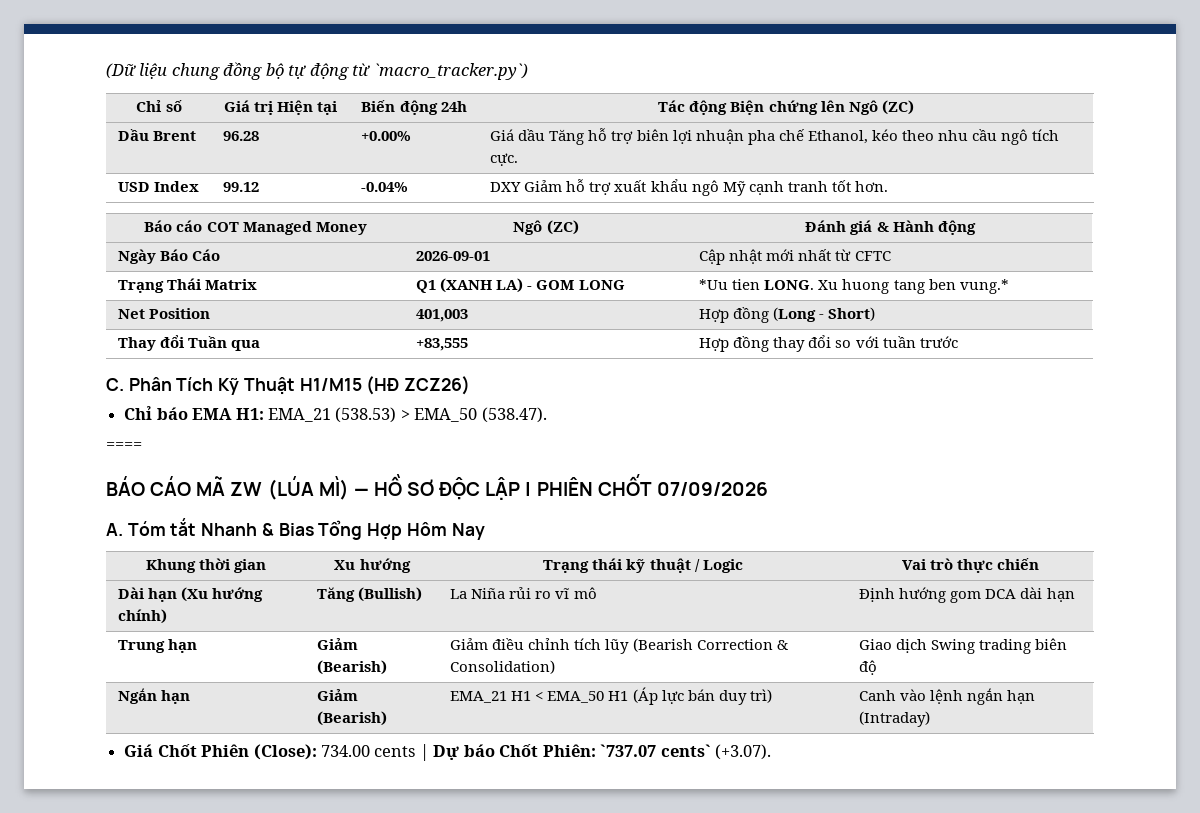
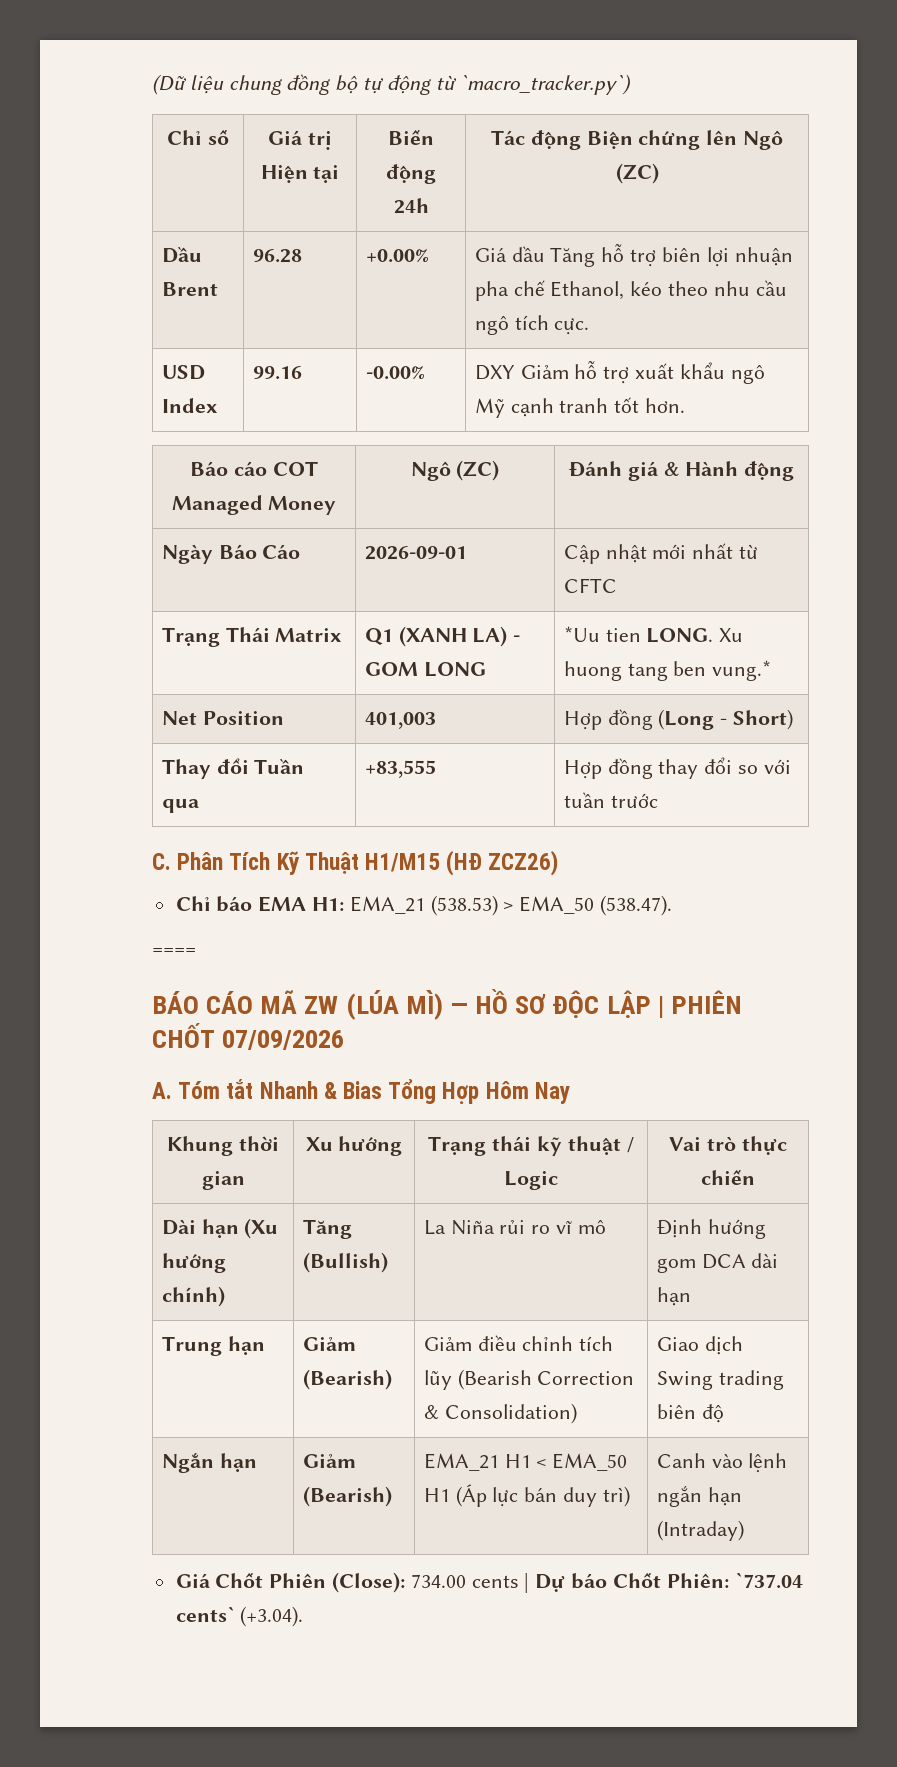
- USD Index | 99.12 | -0.04% | DXY Giảm hỗ trợ xuất khẩu ngô Mỹ cạnh tranh tốt hơn.
+ USD Index | 99.16 | -0.00% | DXY Giảm hỗ trợ xuất khẩu ngô Mỹ cạnh tranh tốt hơn.
- Giá Chốt Phiên (Close): 734.00 cents | Dự báo Chốt Phiên: `737.07 cents` (+3.07).
+ Giá Chốt Phiên (Close): 734.00 cents | Dự báo Chốt Phiên: `737.04 cents` (+3.04).

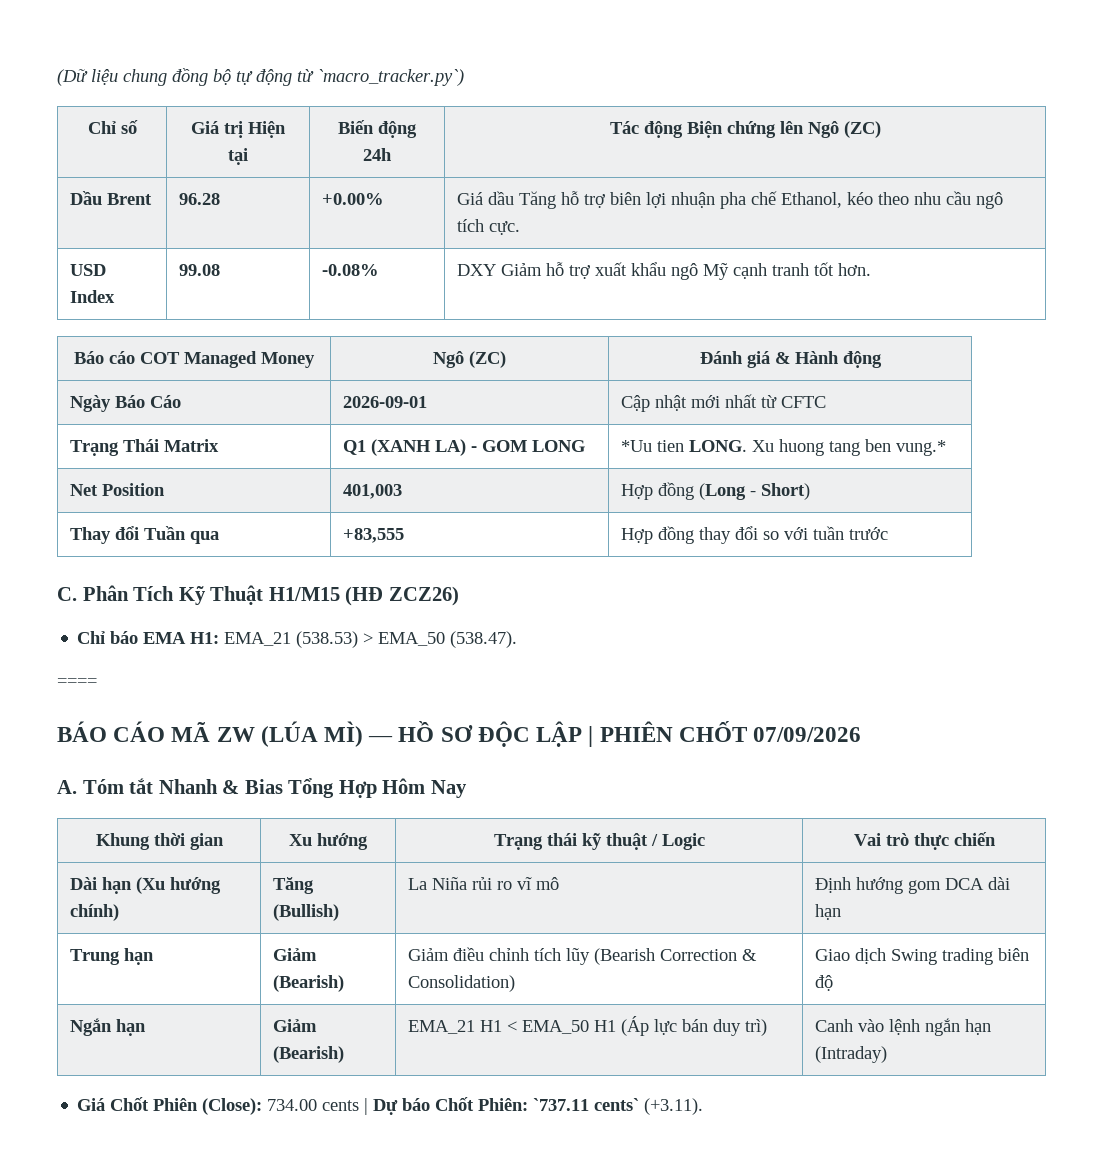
- USD Index | 99.16 | -0.00% | DXY Giảm hỗ trợ xuất khẩu ngô Mỹ cạnh tranh tốt hơn.
+ USD Index | 99.08 | -0.08% | DXY Giảm hỗ trợ xuất khẩu ngô Mỹ cạnh tranh tốt hơn.
- Giá Chốt Phiên (Close): 734.00 cents | Dự báo Chốt Phiên: `737.04 cents` (+3.04).
+ Giá Chốt Phiên (Close): 734.00 cents | Dự báo Chốt Phiên: `737.11 cents` (+3.11).

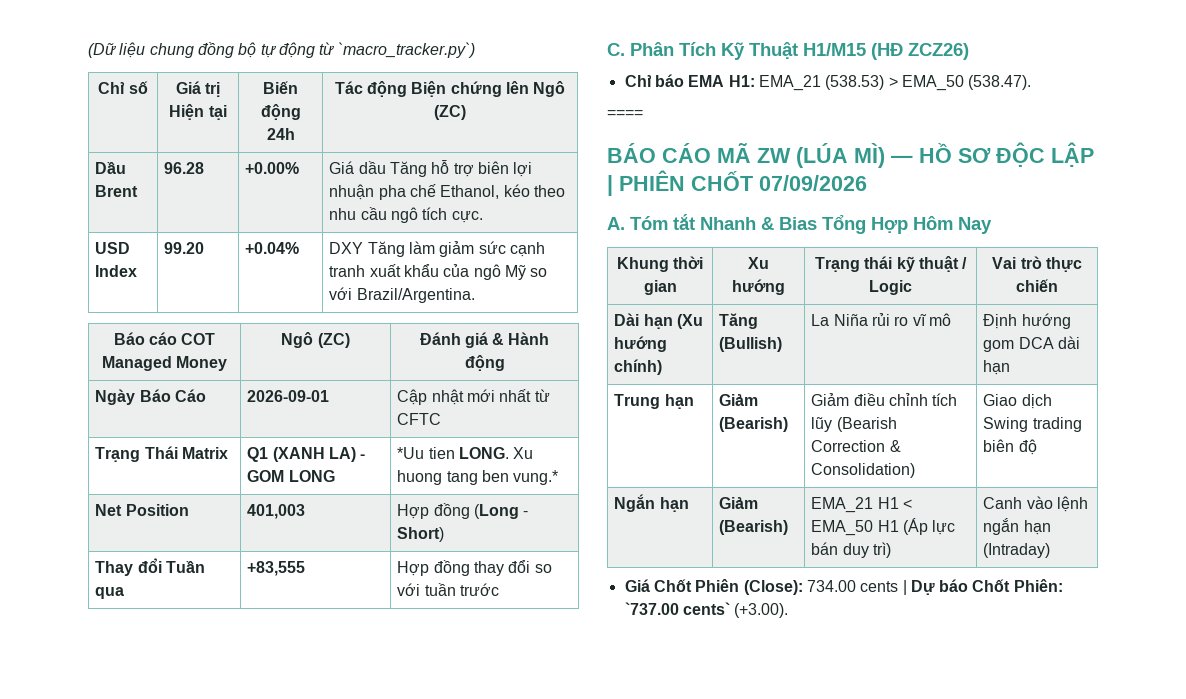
- USD Index | 99.08 | -0.08% | DXY Giảm hỗ trợ xuất khẩu ngô Mỹ cạnh tranh tốt hơn.
+ USD Index | 99.20 | +0.04% | DXY Tăng làm giảm sức cạnh tranh xuất khẩu của ngô Mỹ so với Brazil/Argentina.
- Giá Chốt Phiên (Close): 734.00 cents | Dự báo Chốt Phiên: `737.11 cents` (+3.11).
+ Giá Chốt Phiên (Close): 734.00 cents | Dự báo Chốt Phiên: `737.00 cents` (+3.00).

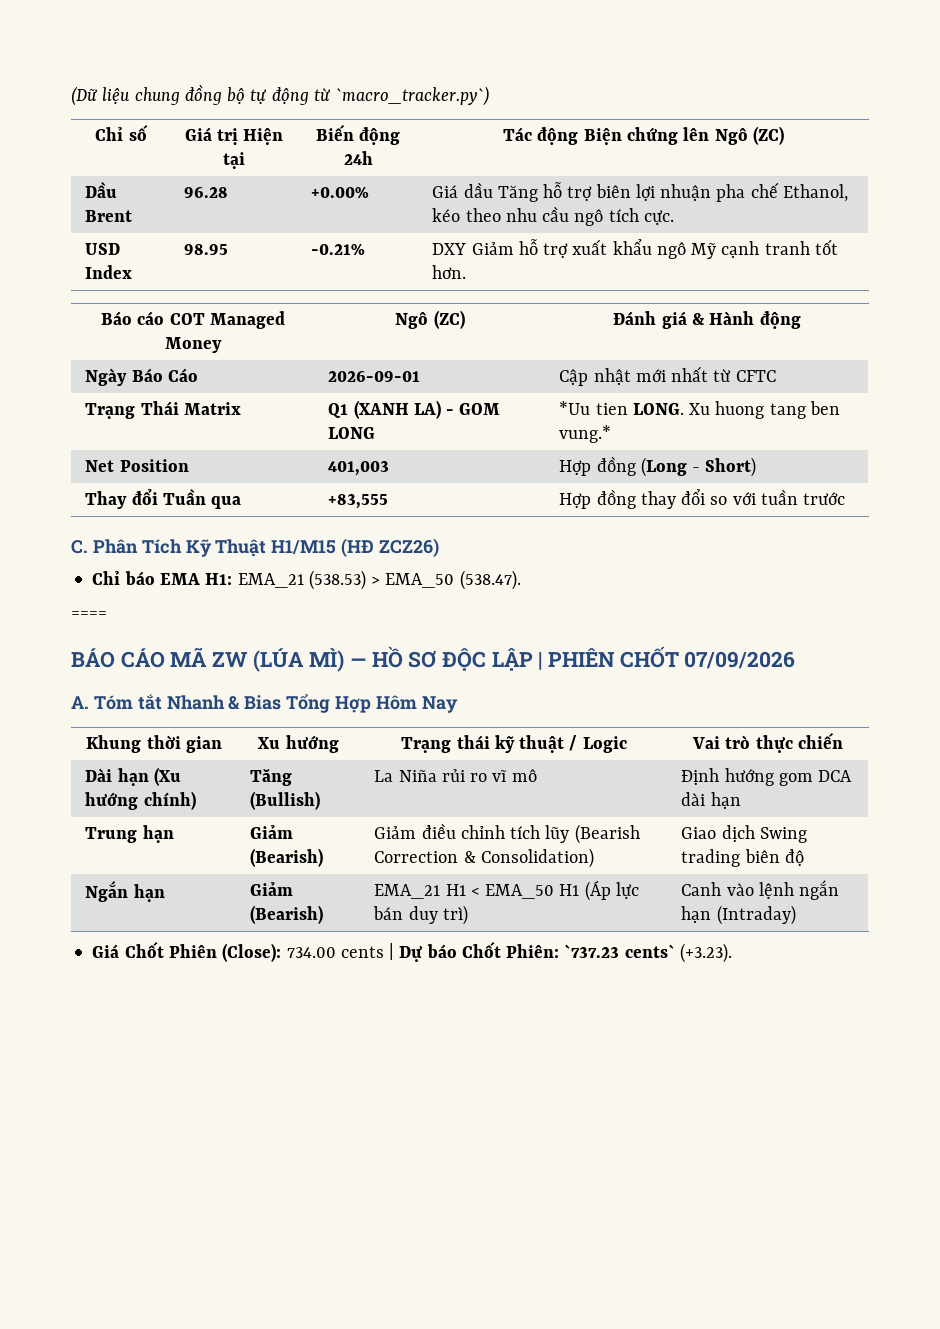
- USD Index | 99.20 | +0.04% | DXY Tăng làm giảm sức cạnh tranh xuất khẩu của ngô Mỹ so với Brazil/Argentina.
+ USD Index | 98.95 | -0.21% | DXY Giảm hỗ trợ xuất khẩu ngô Mỹ cạnh tranh tốt hơn.
- Giá Chốt Phiên (Close): 734.00 cents | Dự báo Chốt Phiên: `737.00 cents` (+3.00).
+ Giá Chốt Phiên (Close): 734.00 cents | Dự báo Chốt Phiên: `737.23 cents` (+3.23).

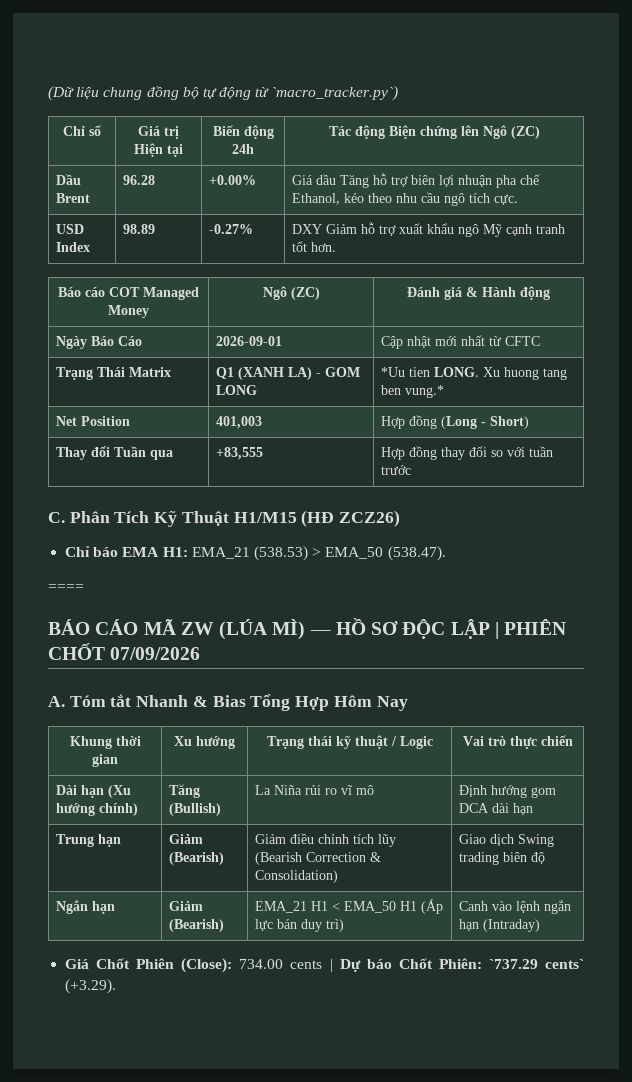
- USD Index | 98.95 | -0.21% | DXY Giảm hỗ trợ xuất khẩu ngô Mỹ cạnh tranh tốt hơn.
+ USD Index | 98.89 | -0.27% | DXY Giảm hỗ trợ xuất khẩu ngô Mỹ cạnh tranh tốt hơn.
- Giá Chốt Phiên (Close): 734.00 cents | Dự báo Chốt Phiên: `737.23 cents` (+3.23).
+ Giá Chốt Phiên (Close): 734.00 cents | Dự báo Chốt Phiên: `737.29 cents` (+3.29).

